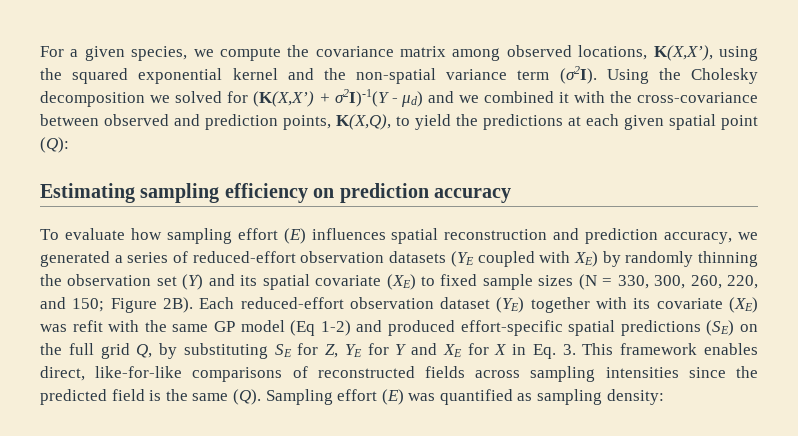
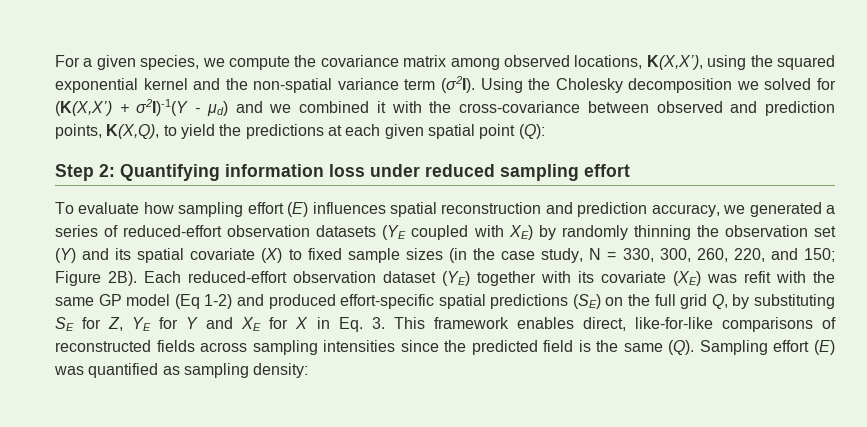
- Estimating sampling efficiency on prediction accuracy
+ Step 2: Quantifying information loss under reduced sampling effort
- To evaluate how sampling effort (E) influences spatial reconstruction and prediction accuracy, we generated a series of reduced-effort observation datasets (YE coupled with XE) by randomly thinning the observation set (Y) and its spatial covariate (XE) to fixed sample sizes (N = 330, 300, 260, 220, and 150; Figure 2B).
+ To evaluate how sampling effort (E) influences spatial reconstruction and prediction accuracy, we generated a series of reduced-effort observation datasets (YE coupled with XE) by randomly thinning the observation set (Y) and its spatial covariate (X) to fixed sample sizes (in the case study, N = 330, 300, 260, 220, and 150; Figure 2B).

